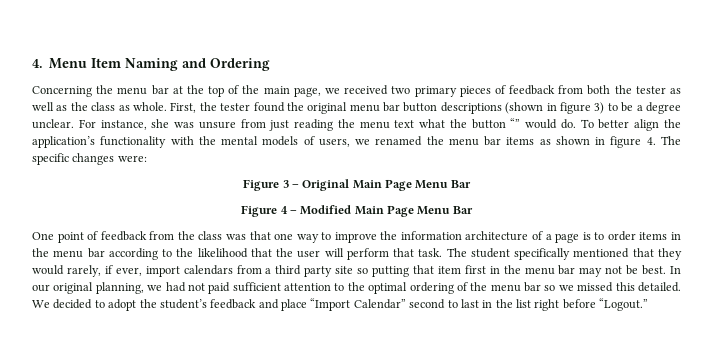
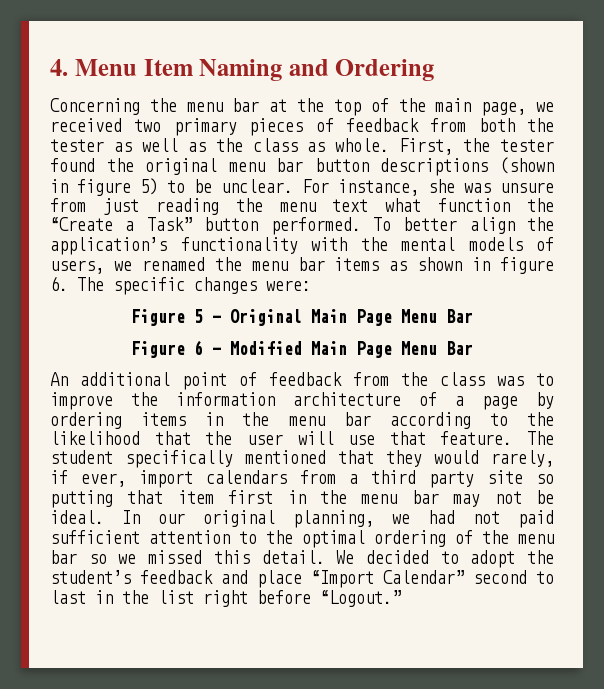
- First, the tester found the original menu bar button descriptions (shown in figure 3) to be a degree unclear.
+ First, the tester found the original menu bar button descriptions (shown in figure 5) to be unclear.
- For instance, she was unsure from just reading the menu text what the button “” would do.
+ For instance, she was unsure from just reading the menu text what function the “Create a Task” button performed.
- To better align the application’s functionality with the mental models of users, we renamed the menu bar items as shown in figure 4. The specific changes were:
+ To better align the application’s functionality with the mental models of users, we renamed the menu bar items as shown in figure 6. The specific changes were:
- Figure 3 – Original Main Page Menu Bar
+ Figure 5 – Original Main Page Menu Bar
- Figure 4 – Modified Main Page Menu Bar
+ Figure 6 – Modified Main Page Menu Bar
- One point of feedback from the class was that one way to improve the information architecture of a page is to order items in the menu bar according to the likelihood that the user will perform that task.
+ An additional point of feedback from the class was to improve the information architecture of a page by ordering items in the menu bar according to the likelihood that the user will use that feature.
- The student specifically mentioned that they would rarely, if ever, import calendars from a third party site so putting that item first in the menu bar may not be best.
+ The student specifically mentioned that they would rarely, if ever, import calendars from a third party site so putting that item first in the menu bar may not be ideal.
- In our original planning, we had not paid sufficient attention to the optimal ordering of the menu bar so we missed this detailed.
+ In our original planning, we had not paid sufficient attention to the optimal ordering of the menu bar so we missed this detail.

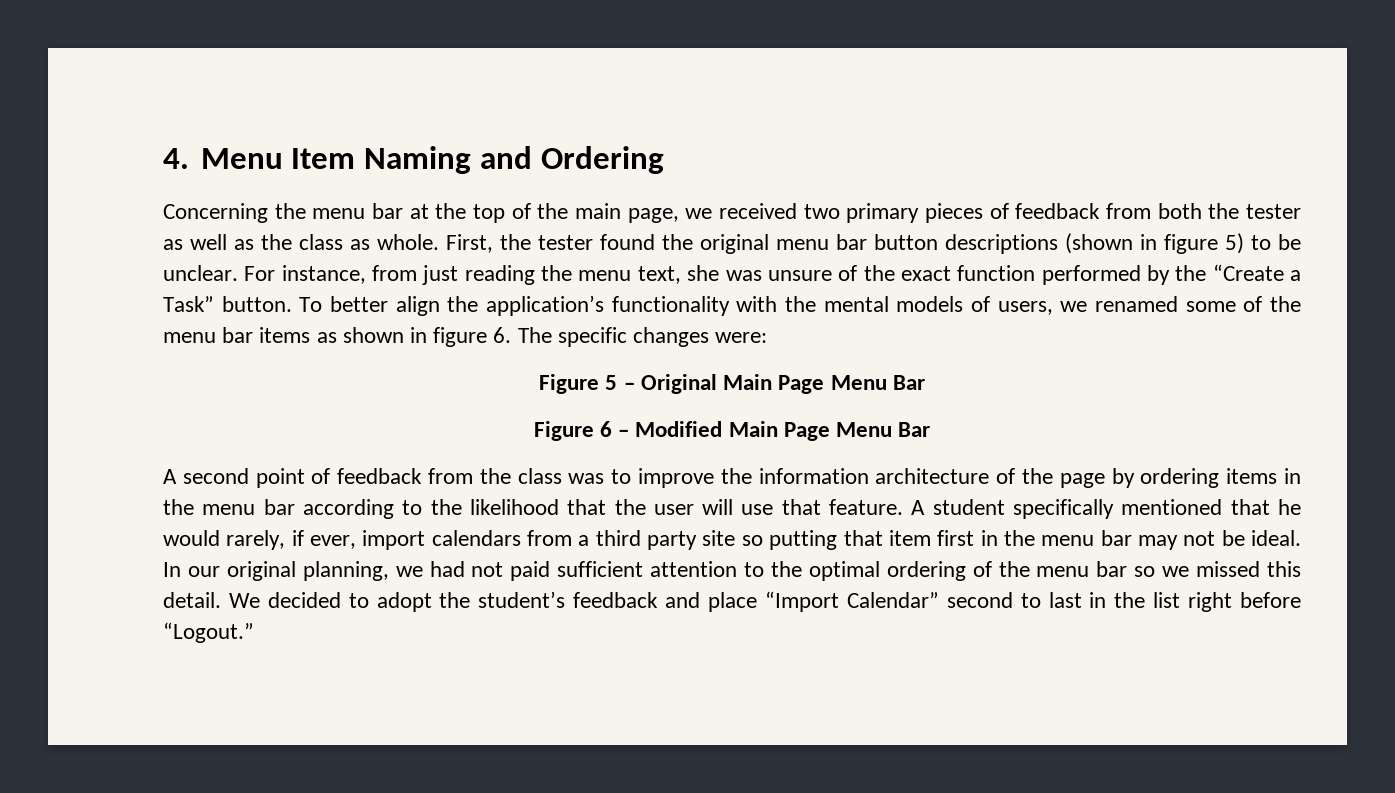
- For instance, she was unsure from just reading the menu text what function the “Create a Task” button performed.
+ For instance, from just reading the menu text, she was unsure of the exact function performed by the “Create a Task” button.
- To better align the application’s functionality with the mental models of users, we renamed the menu bar items as shown in figure 6. The specific changes were:
+ To better align the application’s functionality with the mental models of users, we renamed some of the menu bar items as shown in figure 6. The specific changes were:
- An additional point of feedback from the class was to improve the information architecture of a page by ordering items in the menu bar according to the likelihood that the user will use that feature.
+ A second point of feedback from the class was to improve the information architecture of the page by ordering items in the menu bar according to the likelihood that the user will use that feature.
- The student specifically mentioned that they would rarely, if ever, import calendars from a third party site so putting that item first in the menu bar may not be ideal.
+ A student specifically mentioned that he would rarely, if ever, import calendars from a third party site so putting that item first in the menu bar may not be ideal.

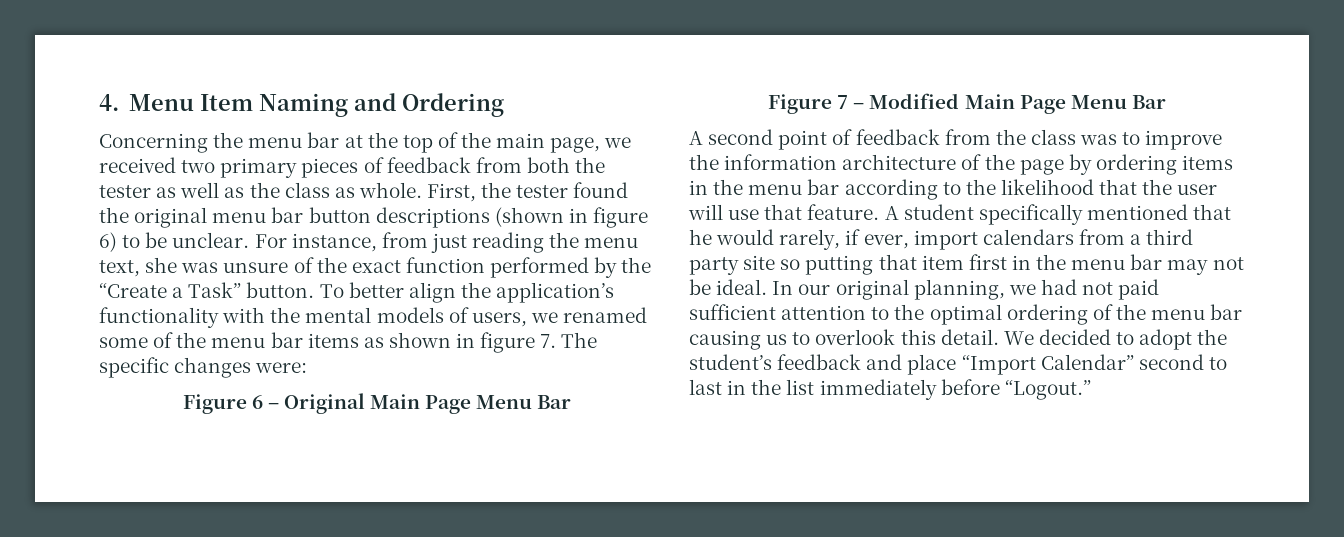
- First, the tester found the original menu bar button descriptions (shown in figure 5) to be unclear.
+ First, the tester found the original menu bar button descriptions (shown in figure 6) to be unclear.
- To better align the application’s functionality with the mental models of users, we renamed some of the menu bar items as shown in figure 6. The specific changes were:
+ To better align the application’s functionality with the mental models of users, we renamed some of the menu bar items as shown in figure 7. The specific changes were:
- Figure 5 – Original Main Page Menu Bar
+ Figure 6 – Original Main Page Menu Bar
- Figure 6 – Modified Main Page Menu Bar
+ Figure 7 – Modified Main Page Menu Bar
- In our original planning, we had not paid sufficient attention to the optimal ordering of the menu bar so we missed this detail.
+ In our original planning, we had not paid sufficient attention to the optimal ordering of the menu bar causing us to overlook this detail.
- We decided to adopt the student’s feedback and place “Import Calendar” second to last in the list right before “Logout.”
+ We decided to adopt the student’s feedback and place “Import Calendar” second to last in the list immediately before “Logout.”

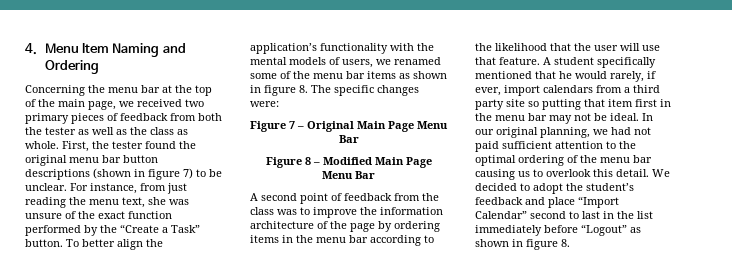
- First, the tester found the original menu bar button descriptions (shown in figure 6) to be unclear.
+ First, the tester found the original menu bar button descriptions (shown in figure 7) to be unclear.
- To better align the application’s functionality with the mental models of users, we renamed some of the menu bar items as shown in figure 7. The specific changes were:
+ To better align the application’s functionality with the mental models of users, we renamed some of the menu bar items as shown in figure 8. The specific changes were:
- Figure 6 – Original Main Page Menu Bar
+ Figure 7 – Original Main Page Menu Bar
- Figure 7 – Modified Main Page Menu Bar
+ Figure 8 – Modified Main Page Menu Bar
- We decided to adopt the student’s feedback and place “Import Calendar” second to last in the list immediately before “Logout.”
+ We decided to adopt the student’s feedback and place “Import Calendar” second to last in the list immediately before “Logout” as shown in figure 8.

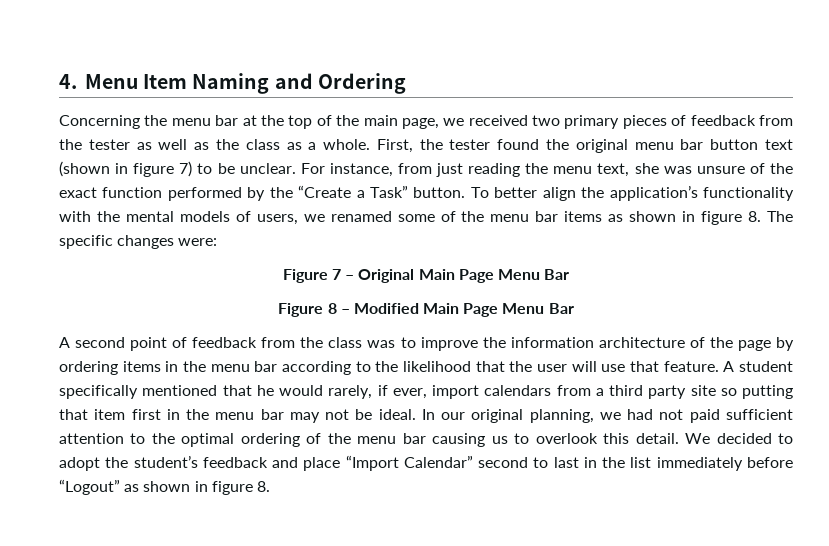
- Concerning the menu bar at the top of the main page, we received two primary pieces of feedback from both the tester as well as the class as whole.
+ Concerning the menu bar at the top of the main page, we received two primary pieces of feedback from the tester as well as the class as a whole.
- First, the tester found the original menu bar button descriptions (shown in figure 7) to be unclear.
+ First, the tester found the original menu bar button text (shown in figure 7) to be unclear.

